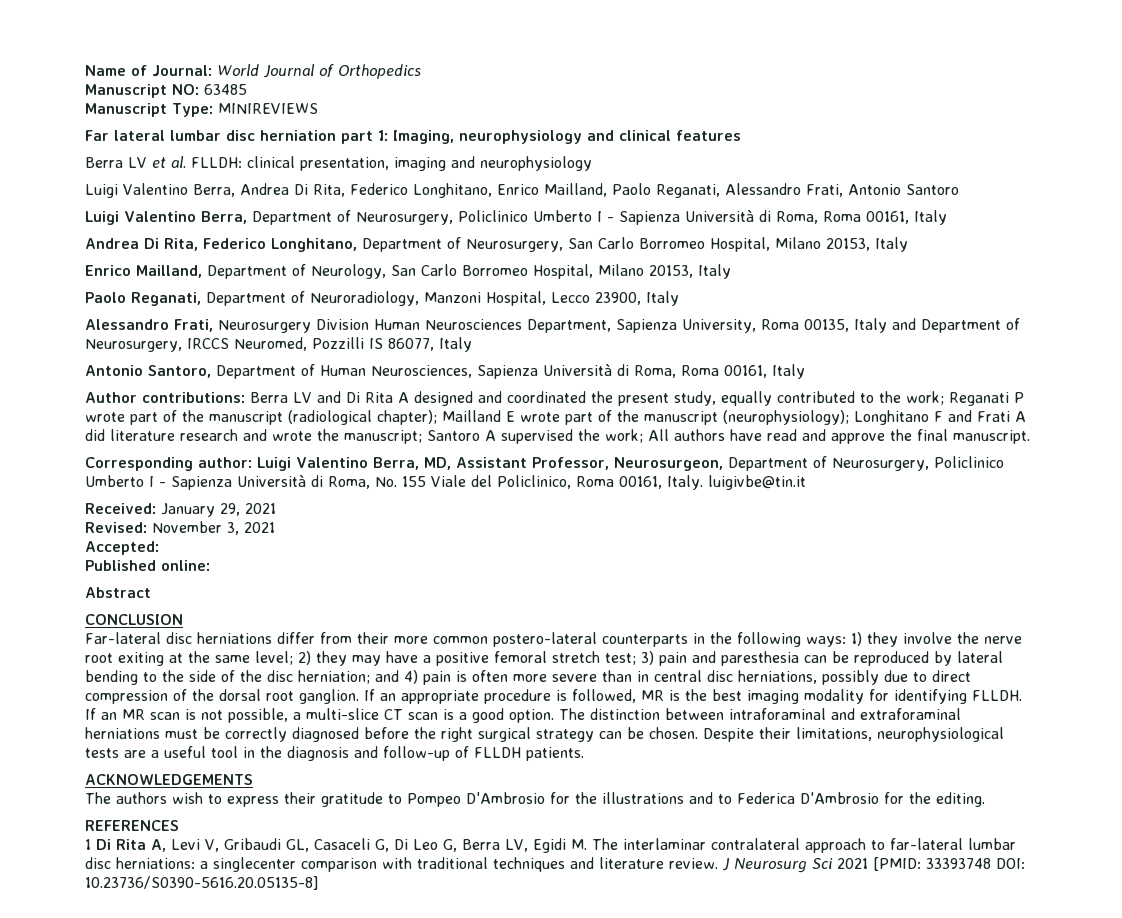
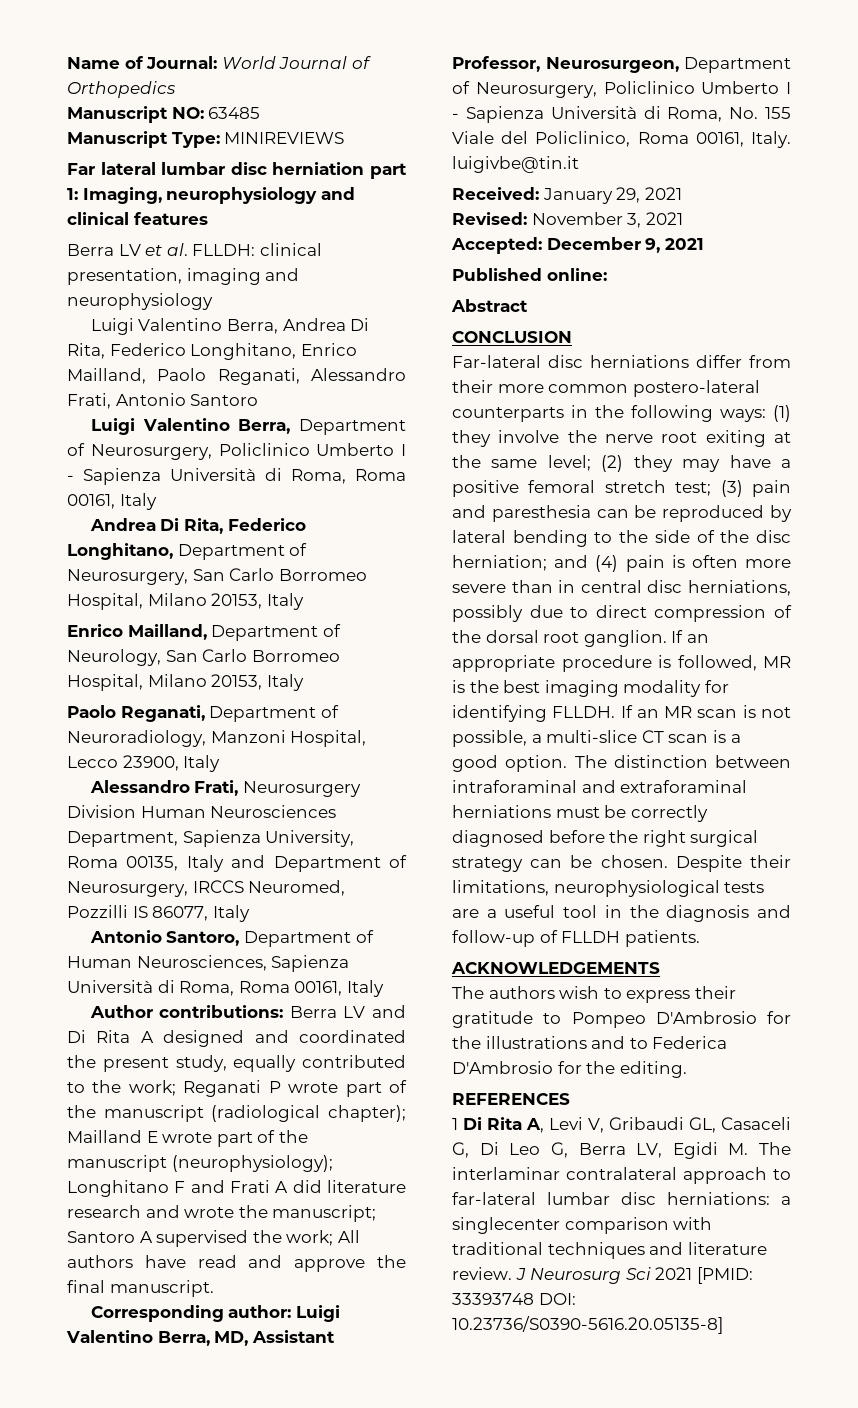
- Accepted:
+ Accepted: December 9, 2021
- 1) they involve the nerve root exiting at the same level;
+ (1) they involve the nerve root exiting at the same level;
- 2) they may have a positive femoral stretch test;
+ (2) they may have a positive femoral stretch test;
- 3) pain and paresthesia can be reproduced by lateral bending to the side of the disc herniation;
+ (3) pain and paresthesia can be reproduced by lateral bending to the side of the disc herniation;
- and 4) pain is often more severe than in central disc herniations, possibly due to direct compression of the dorsal root ganglion.
+ and (4) pain is often more severe than in central disc herniations, possibly due to direct compression of the dorsal root ganglion.

